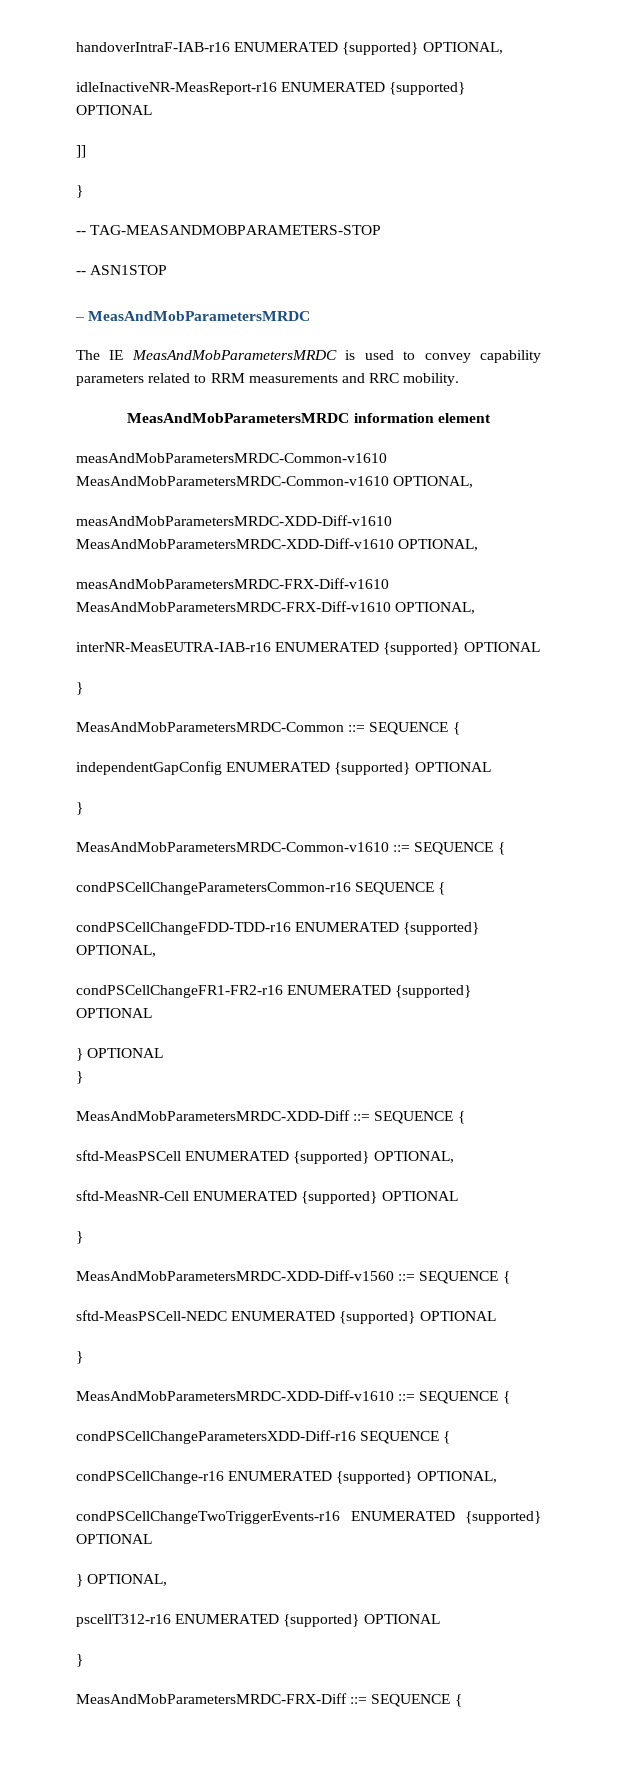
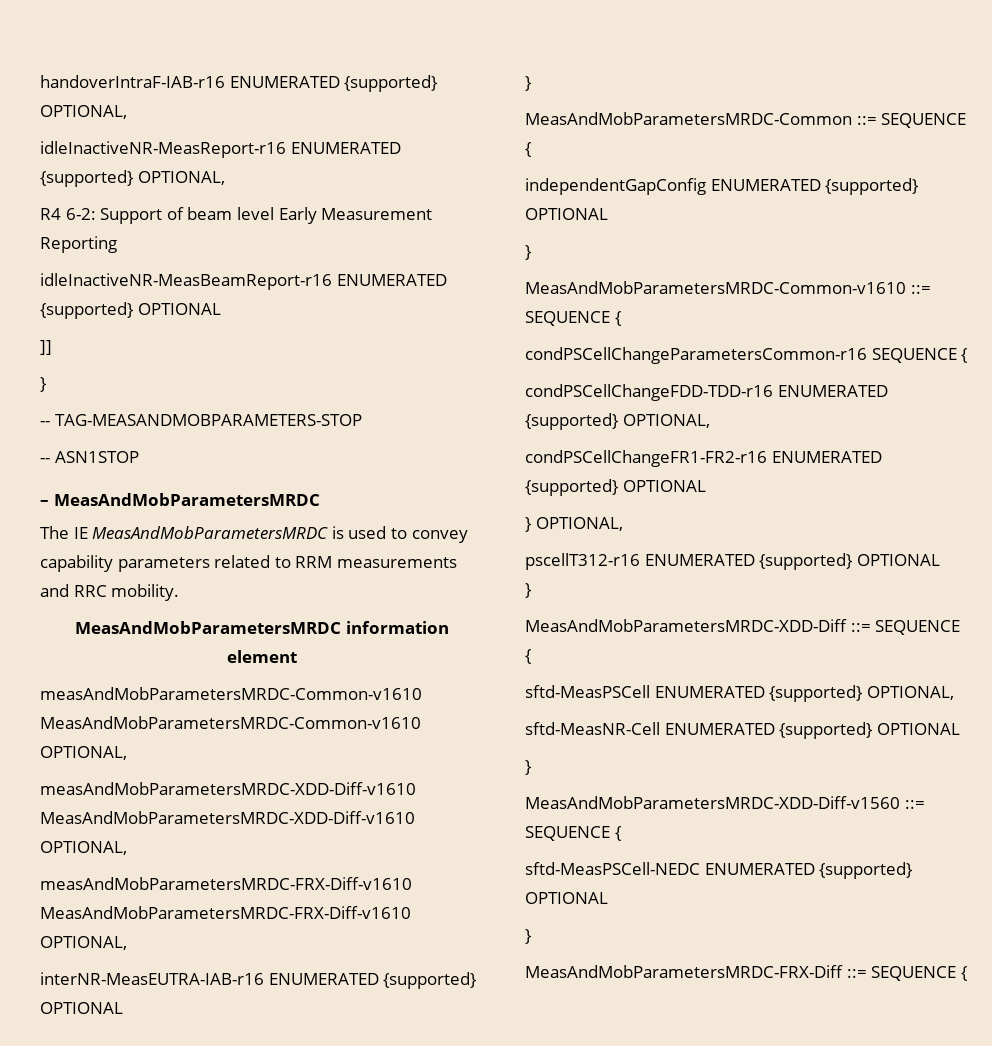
- idleInactiveNR-MeasReport-r16 ENUMERATED {supported} OPTIONAL
+ idleInactiveNR-MeasReport-r16 ENUMERATED {supported} OPTIONAL,
+ R4 6-2: Support of beam level Early Measurement Reporting
+ idleInactiveNR-MeasBeamReport-r16 ENUMERATED {supported} OPTIONAL
- } OPTIONAL
+ } OPTIONAL,
+ pscellT312-r16 ENUMERATED {supported} OPTIONAL
- MeasAndMobParametersMRDC-XDD-Diff-v1610 ::= SEQUENCE {
- condPSCellChangeParametersXDD-Diff-r16 SEQUENCE {
- condPSCellChange-r16 ENUMERATED {supported} OPTIONAL,
- condPSCellChangeTwoTriggerEvents-r16 ENUMERATED {supported} OPTIONAL
- } OPTIONAL,
- pscellT312-r16 ENUMERATED {supported} OPTIONAL
- }

